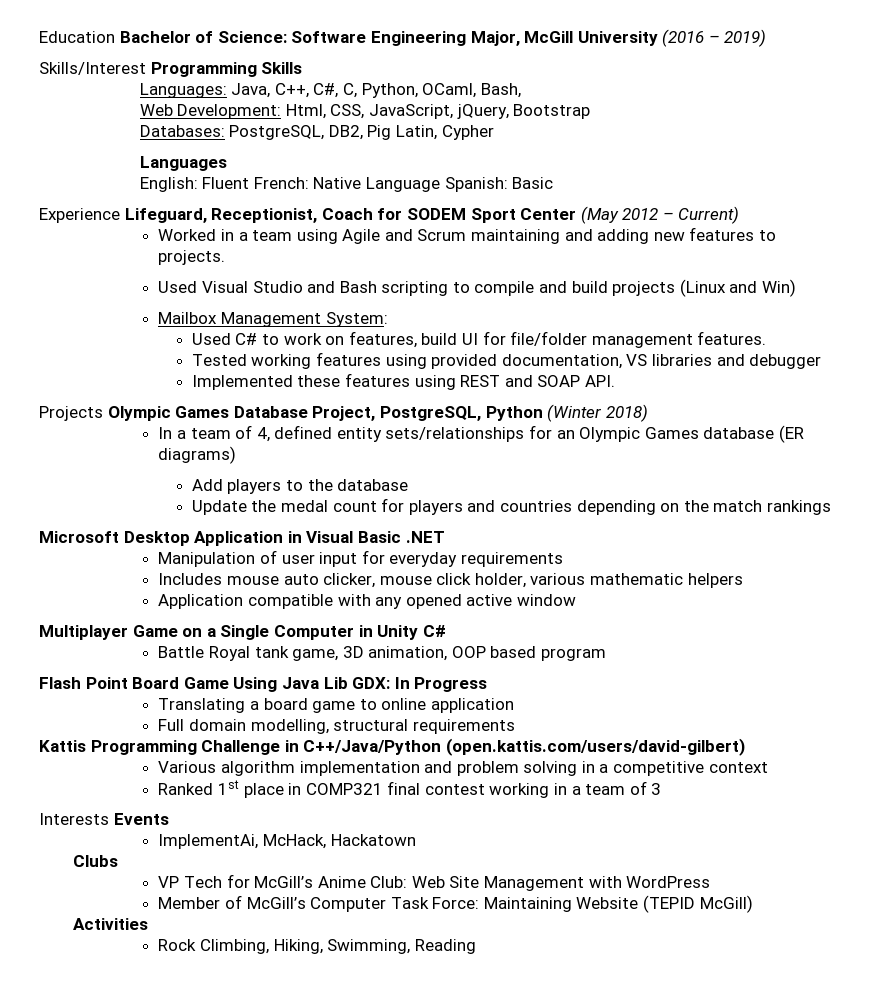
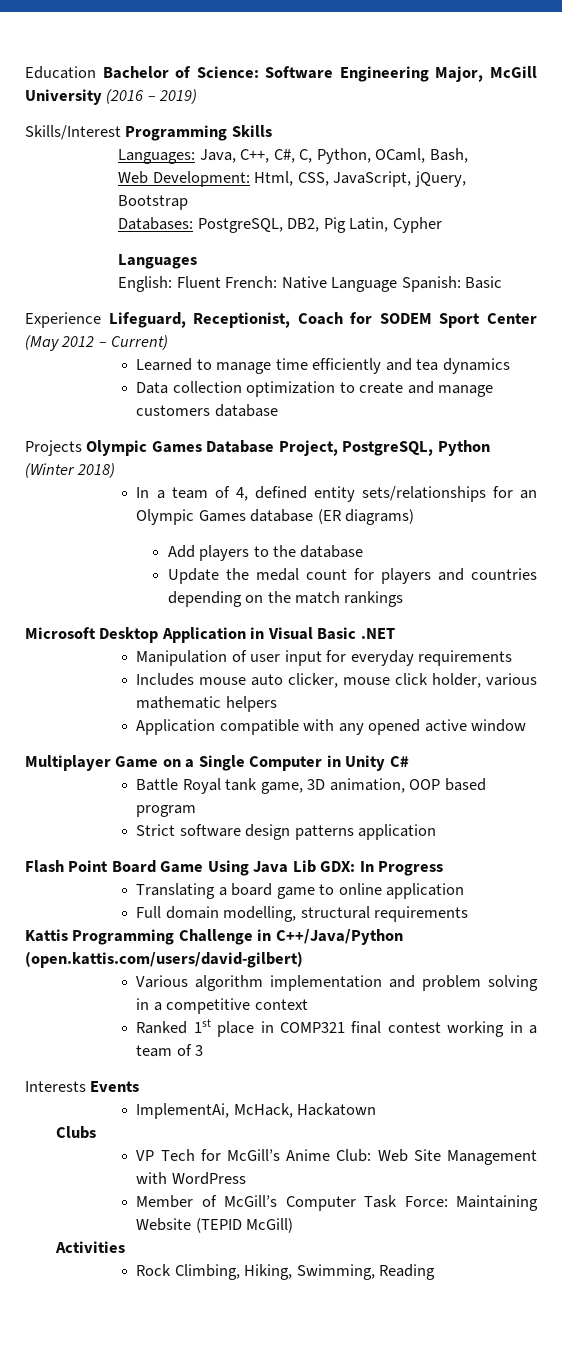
- Worked in a team using Agile and Scrum maintaining and adding new features to projects.
- Used Visual Studio and Bash scripting to compile and build projects (Linux and Win)
- Mailbox Management System:
- Used C# to work on features, build UI for file/folder management features.
- Tested working features using provided documentation, VS libraries and debugger
- Implemented these features using REST and SOAP API.
+ Learned to manage time efficiently and tea dynamics
+ Data collection optimization to create and manage customers database
+ Strict software design patterns application

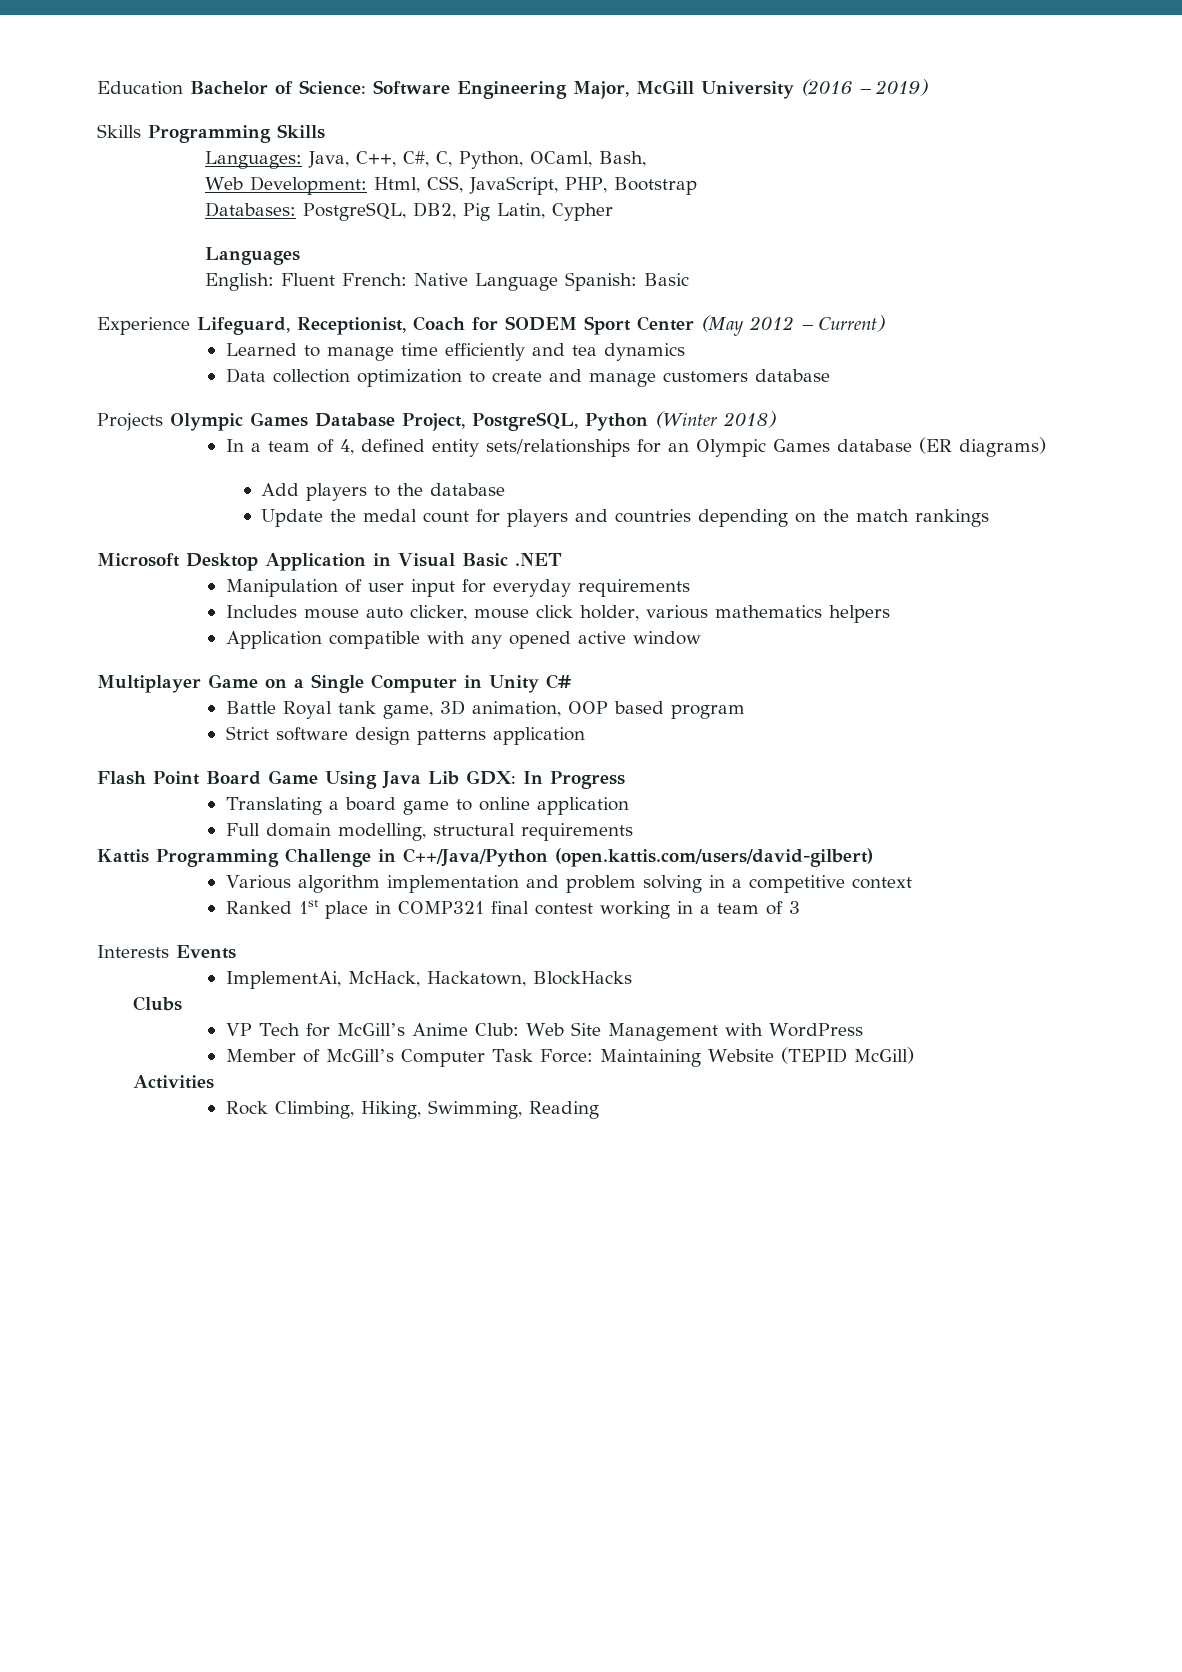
- Skills/Interest Programming Skills
+ Skills Programming Skills
- Web Development: Html, CSS, JavaScript, jQuery, Bootstrap
+ Web Development: Html, CSS, JavaScript, PHP, Bootstrap
- Includes mouse auto clicker, mouse click holder, various mathematic helpers
+ Includes mouse auto clicker, mouse click holder, various mathematics helpers
- ImplementAi, McHack, Hackatown
+ ImplementAi, McHack, Hackatown, BlockHacks

